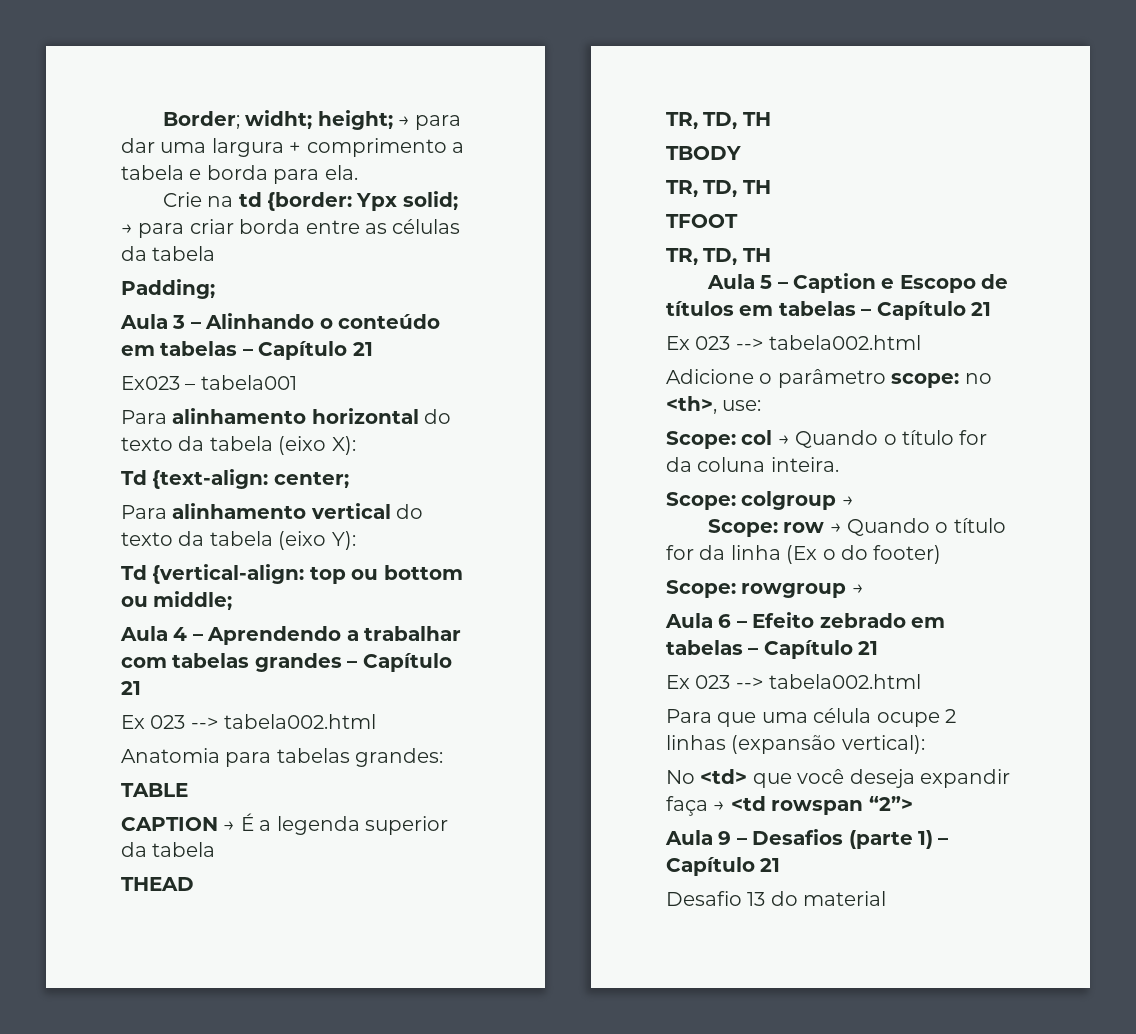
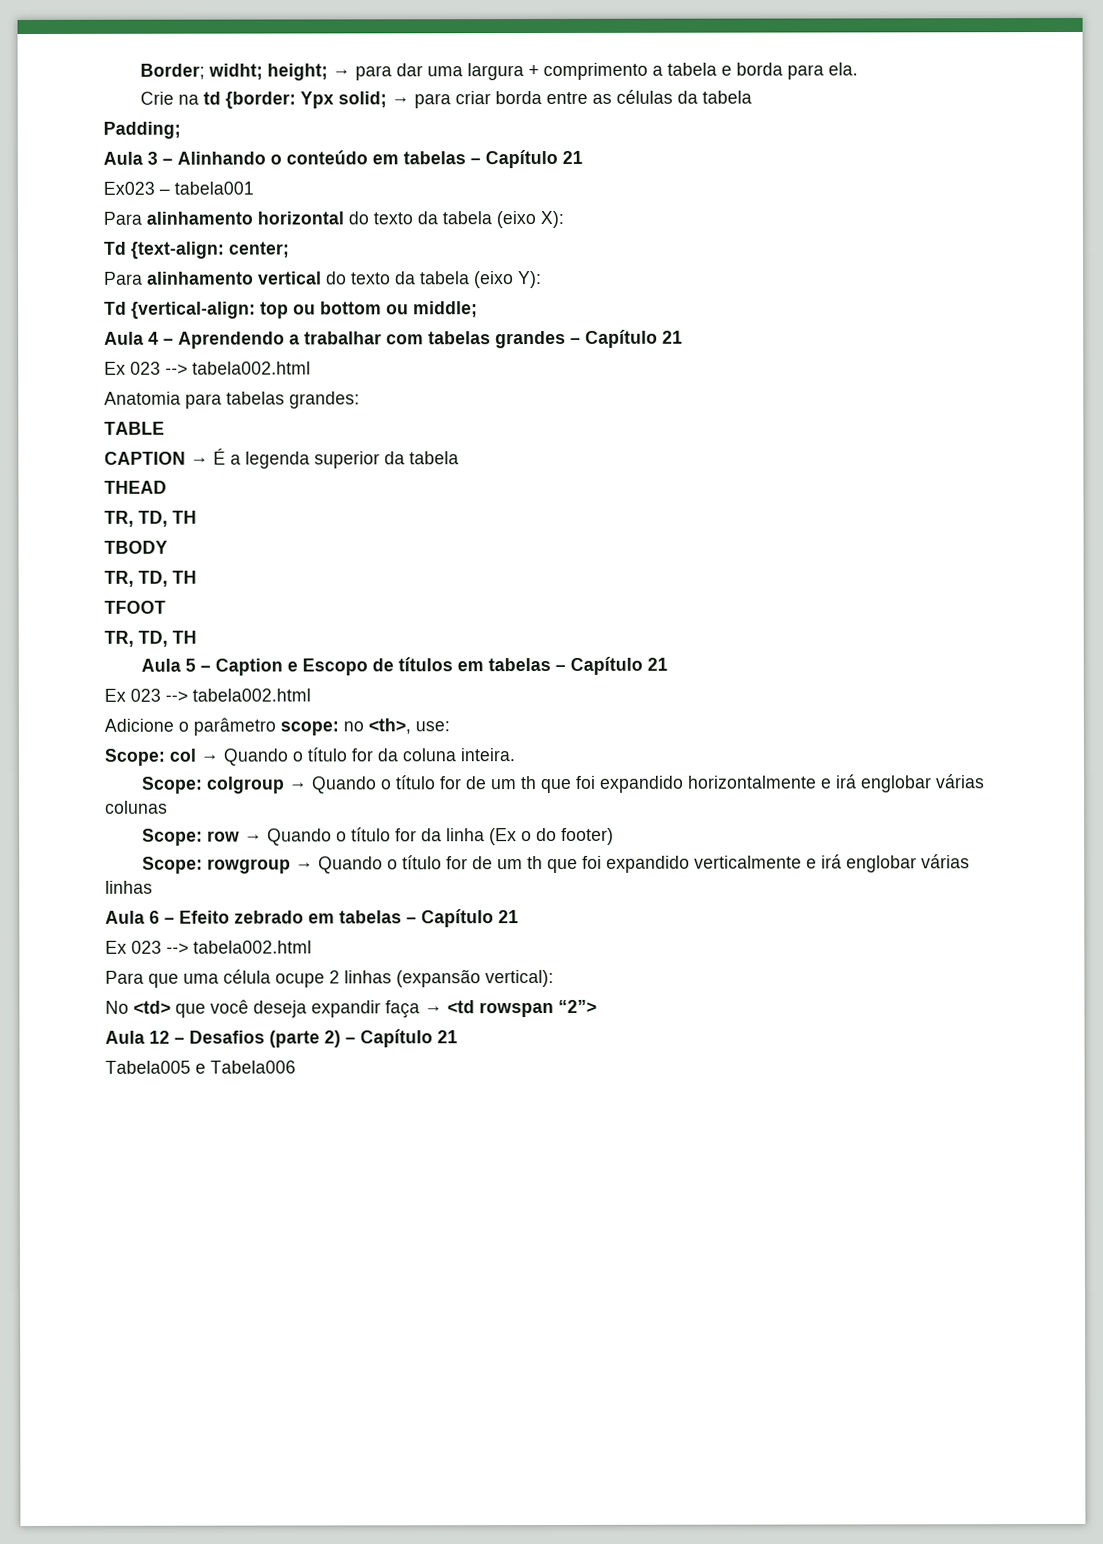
- Scope: colgroup →
+ Scope: colgroup → Quando o título for de um th que foi expandido horizontalmente e irá englobar várias colunas
- Scope: rowgroup →
+ Scope: rowgroup → Quando o título for de um th que foi expandido verticalmente e irá englobar várias linhas
- Aula 9 – Desafios (parte 1) – Capítulo 21
- Desafio 13 do material
+ Aula 12 – Desafios (parte 2) – Capítulo 21
+ Tabela005 e Tabela006

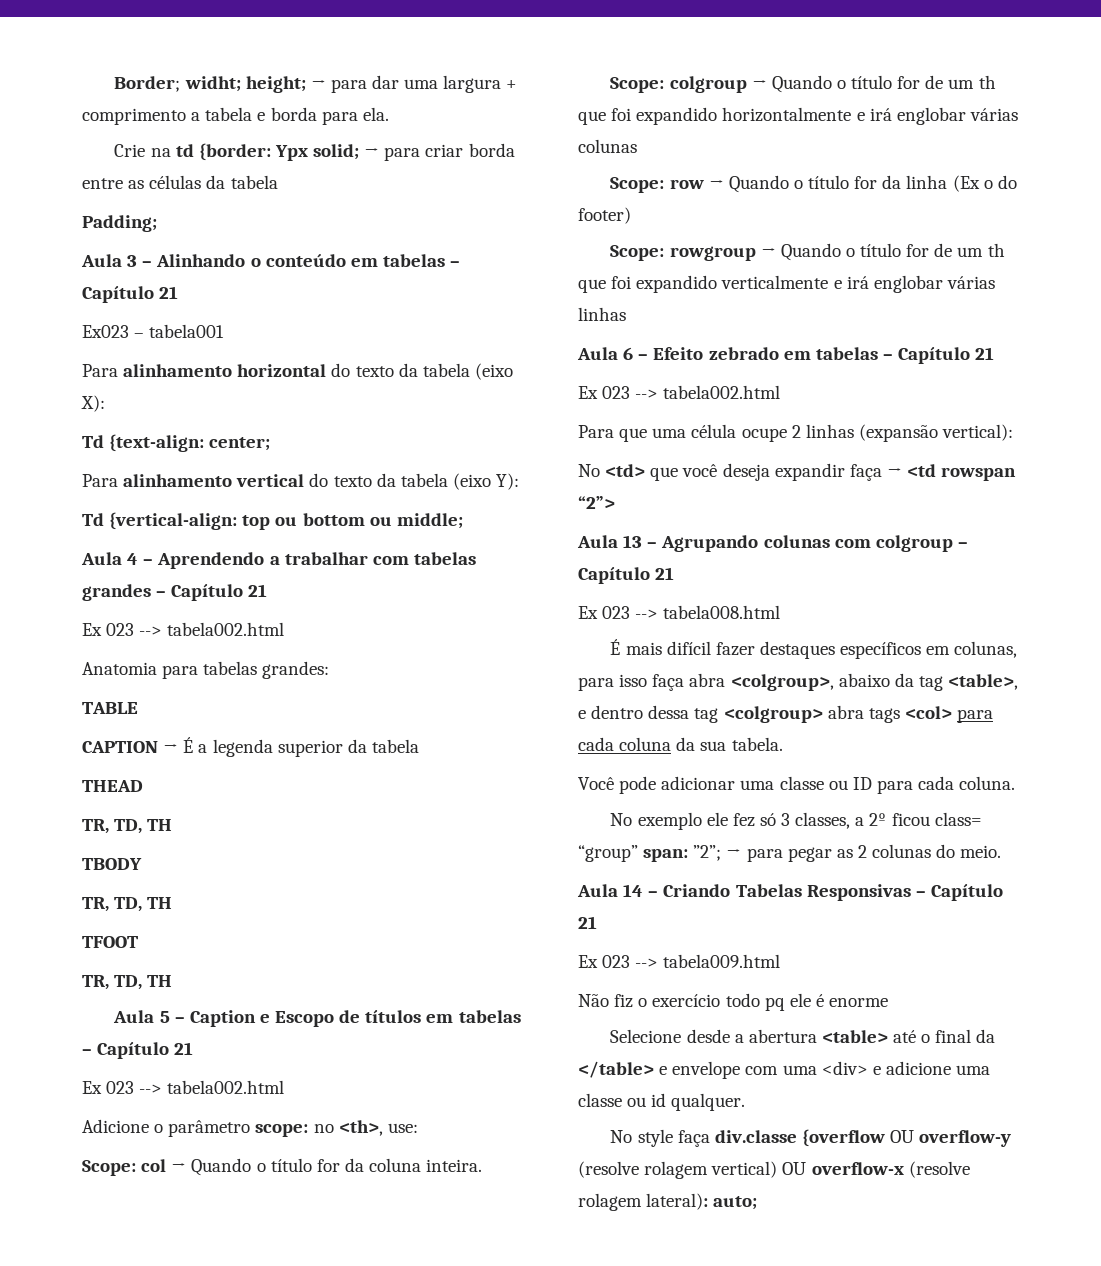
- Aula 12 – Desafios (parte 2) – Capítulo 21
- Tabela005 e Tabela006
+ Aula 13 – Agrupando colunas com colgroup – Capítulo 21
+ Ex 023 --> tabela008.html
+ É mais difícil fazer destaques específicos em colunas, para isso faça abra <colgroup>, abaixo da tag <table>, e dentro dessa tag <colgroup> abra tags <col> para cada coluna da sua tabela.
+ Você pode adicionar uma classe ou ID para cada coluna.
+ No exemplo ele fez só 3 classes, a 2º ficou class= “group” span: ”2”; → para pegar as 2 colunas do meio.
+ Aula 14 – Criando Tabelas Responsivas – Capítulo 21
+ Ex 023 --> tabela009.html
+ Não fiz o exercício todo pq ele é enorme
+ Selecione desde a abertura <table> até o final da </table> e envelope com uma <div> e adicione uma classe ou id qualquer.
+ No style faça div.classe {overflow OU overflow-y (resolve rolagem vertical) OU overflow-x (resolve rolagem lateral): auto;

